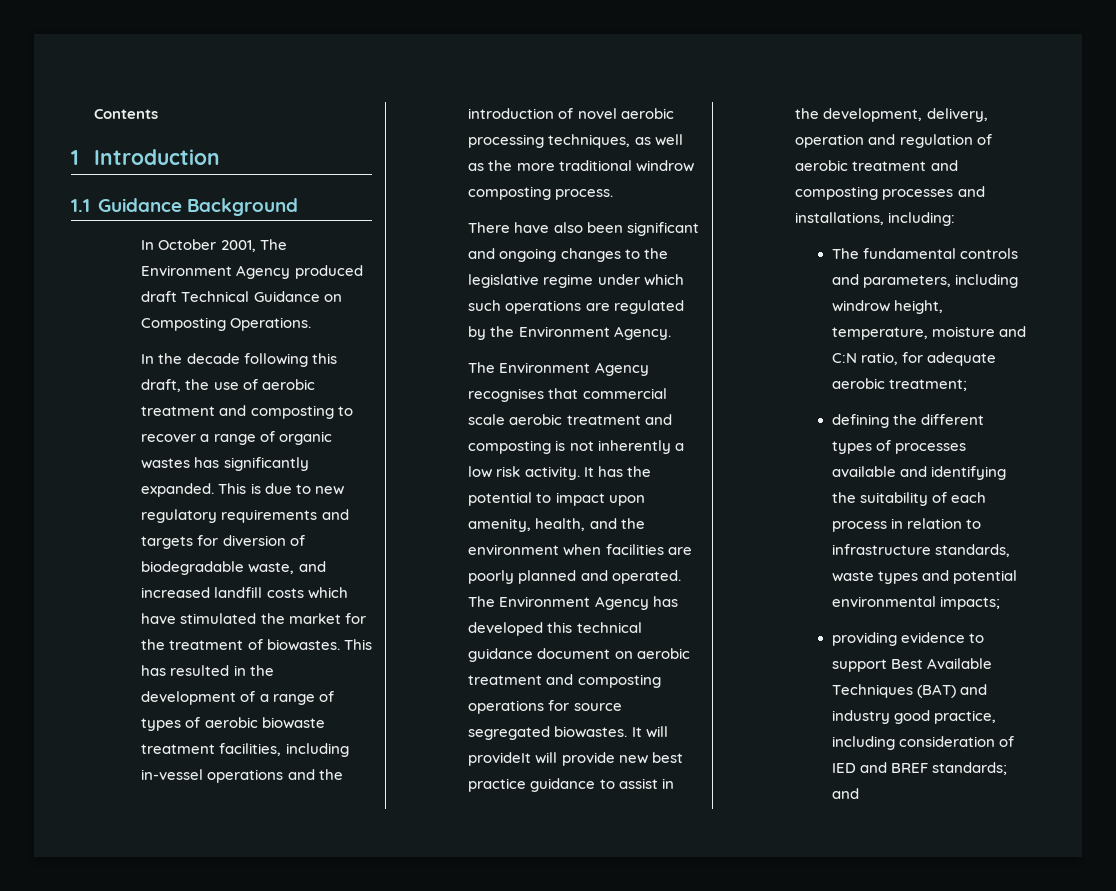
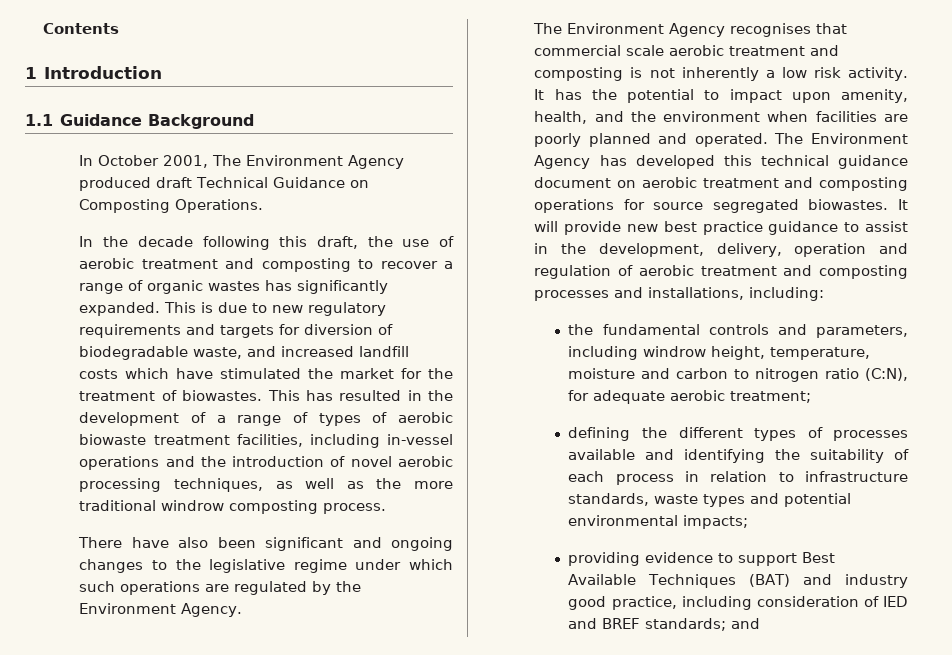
- It will provideIt will provide new best practice guidance to assist in the development, delivery, operation and regulation of aerobic treatment and composting processes and installations, including:
+ It will provide new best practice guidance to assist in the development, delivery, operation and regulation of aerobic treatment and composting processes and installations, including:
- The fundamental controls and parameters, including windrow height, temperature, moisture and C:N ratio, for adequate aerobic treatment;
+ the fundamental controls and parameters, including windrow height, temperature, moisture and carbon to nitrogen ratio (C:N), for adequate aerobic treatment;

